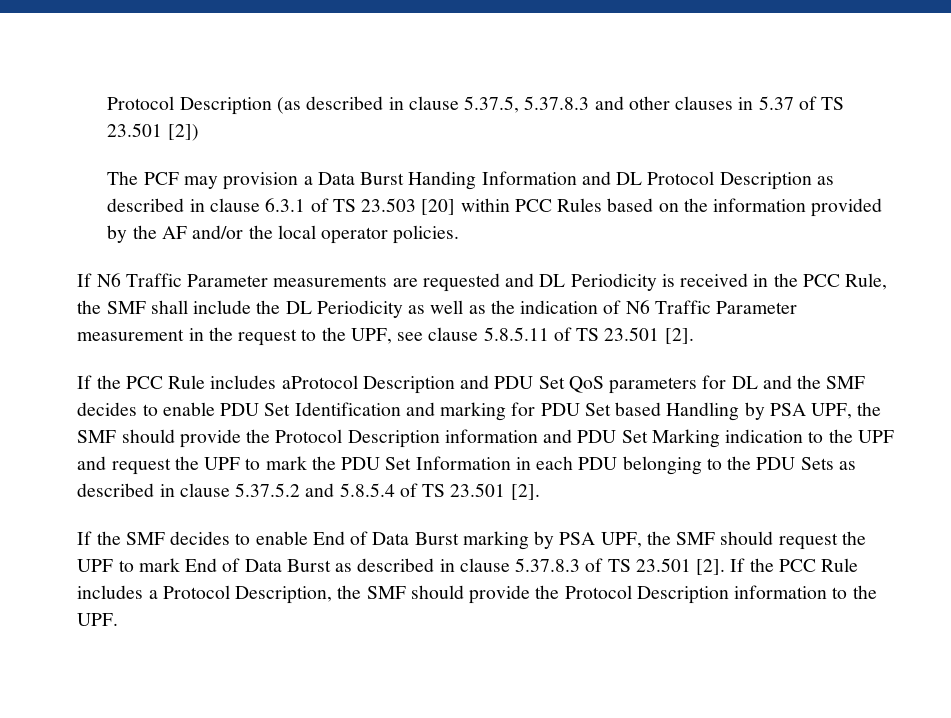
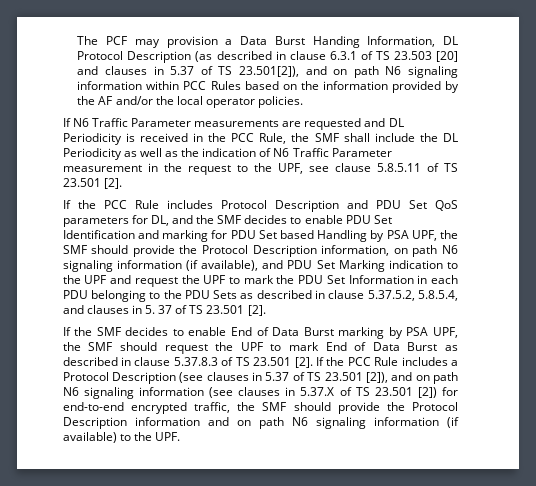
- Protocol Description (as described in clause 5.37.5, 5.37.8.3 and other clauses in 5.37 of TS 23.501 [2])
- The PCF may provision a Data Burst Handing Information and DL Protocol Description as described in clause 6.3.1 of TS 23.503 [20] within PCC Rules based on the information provided by the AF and/or the local operator policies.
+ The PCF may provision a Data Burst Handing Information, DL Protocol Description (as described in clause 6.3.1 of TS 23.503 [20] and clauses in 5.37 of TS 23.501[2]), and on path N6 signaling information within PCC Rules based on the information provided by the AF and/or the local operator policies.
- If the PCC Rule includes aProtocol Description and PDU Set QoS parameters for DL and the SMF decides to enable PDU Set Identification and marking for PDU Set based Handling by PSA UPF, the SMF should provide the Protocol Description information and PDU Set Marking indication to the UPF and request the UPF to mark the PDU Set Information in each PDU belonging to the PDU Sets as described in clause 5.37.5.2 and 5.8.5.4 of TS 23.501 [2].
+ If the PCC Rule includes Protocol Description and PDU Set QoS parameters for DL, and the SMF decides to enable PDU Set Identification and marking for PDU Set based Handling by PSA UPF, the SMF should provide the Protocol Description information, on path N6 signaling information (if available), and PDU Set Marking indication to the UPF and request the UPF to mark the PDU Set Information in each PDU belonging to the PDU Sets as described in clause 5.37.5.2, 5.8.5.4, and clauses in 5. 37 of TS 23.501 [2].
- If the PCC Rule includes a Protocol Description, the SMF should provide the Protocol Description information to the UPF.
+ If the PCC Rule includes a Protocol Description (see clauses in 5.37 of TS 23.501 [2]), and on path N6 signaling information (see clauses in 5.37.X of TS 23.501 [2]) for end-to-end encrypted traffic, the SMF should provide the Protocol Description information and on path N6 signaling information (if available) to the UPF.

